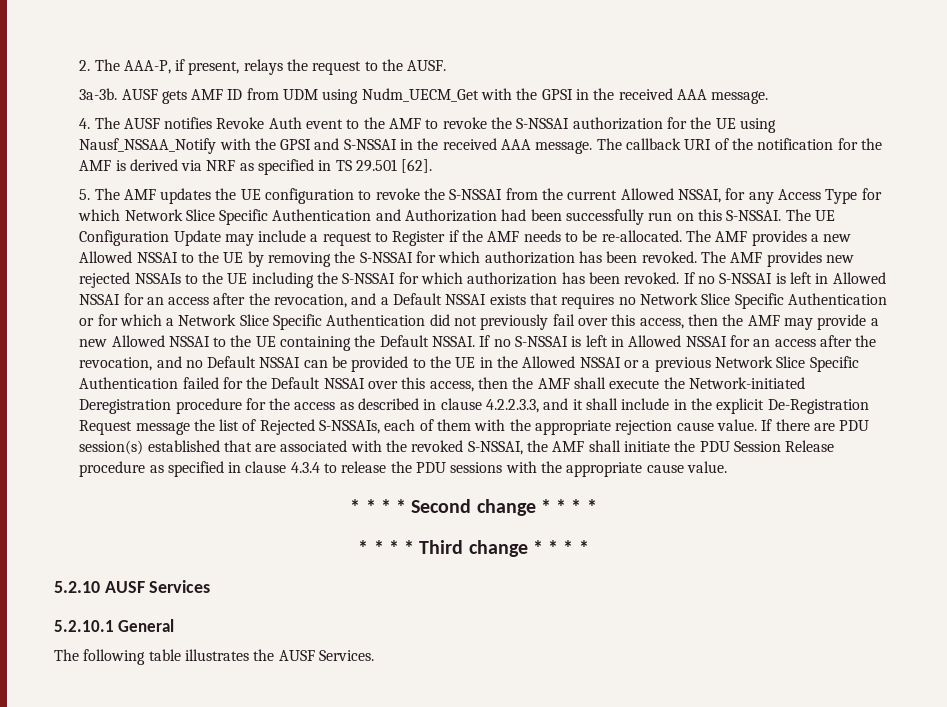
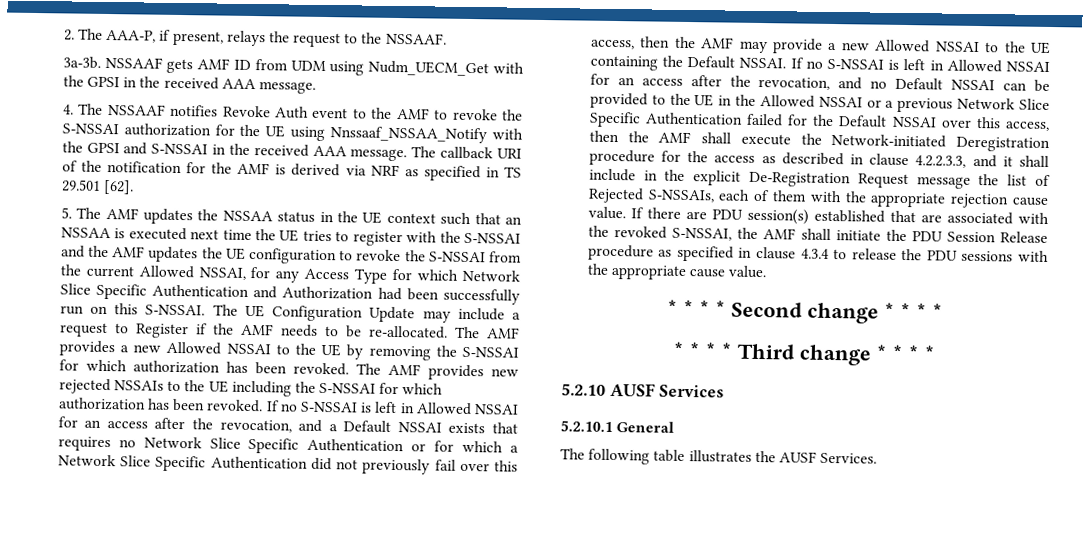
- 2. The AAA-P, if present, relays the request to the AUSF.
+ 2. The AAA-P, if present, relays the request to the NSSAAF.
- AUSF gets AMF ID from UDM using Nudm_UECM_Get with the GPSI in the received AAA message.
+ NSSAAF gets AMF ID from UDM using Nudm_UECM_Get with the GPSI in the received AAA message.
- 4. The AUSF notifies Revoke Auth event to the AMF to revoke the S-NSSAI authorization for the UE using Nausf_NSSAA_Notify with the GPSI and S-NSSAI in the received AAA message.
+ 4. The NSSAAF notifies Revoke Auth event to the AMF to revoke the S-NSSAI authorization for the UE using Nnssaaf_NSSAA_Notify with the GPSI and S-NSSAI in the received AAA message.
- 5. The AMF updates the UE configuration to revoke the S-NSSAI from the current Allowed NSSAI, for any Access Type for which Network Slice Specific Authentication and Authorization had been successfully run on this S-NSSAI.
+ 5. The AMF updates the NSSAA status in the UE context such that an NSSAA is executed next time the UE tries to register with the S-NSSAI and the AMF updates the UE configuration to revoke the S-NSSAI from the current Allowed NSSAI, for any Access Type for which Network Slice Specific Authentication and Authorization had been successfully run on this S-NSSAI.

